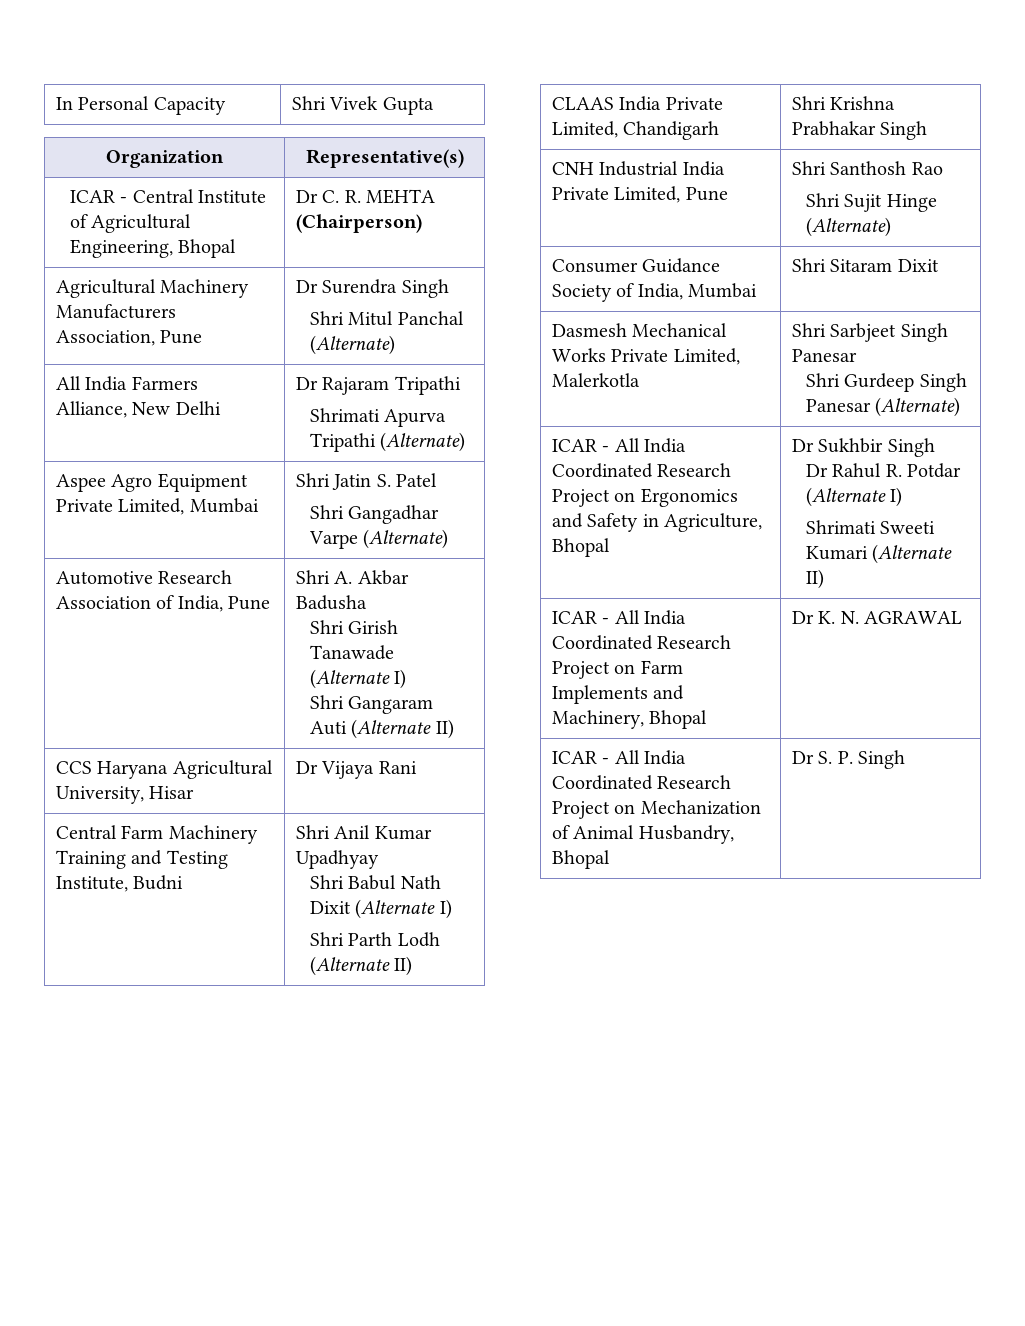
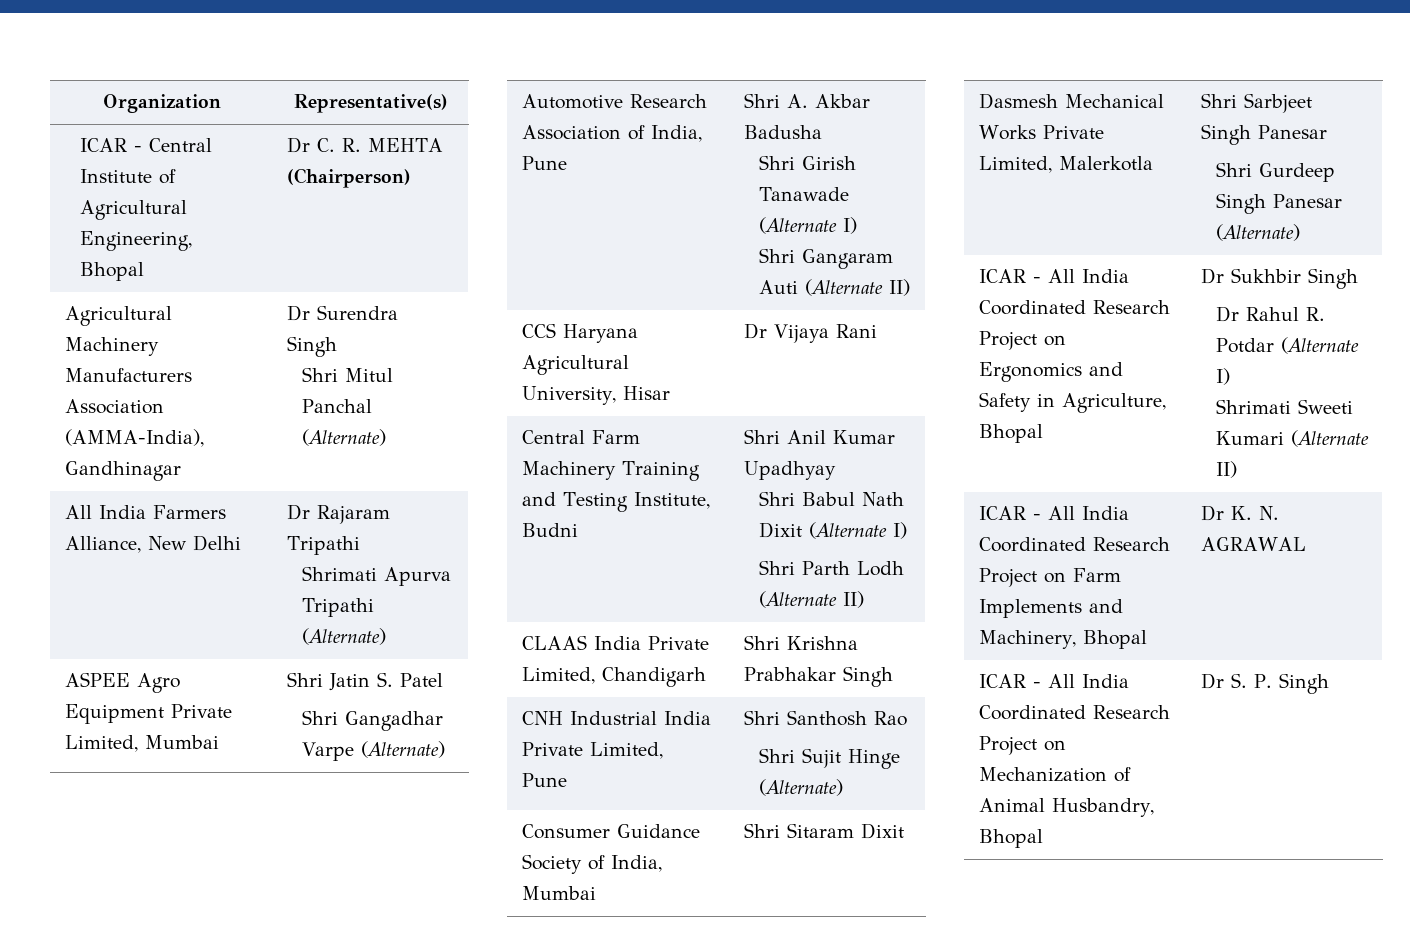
- In Personal Capacity | Shri Vivek Gupta
- Agricultural Machinery Manufacturers Association, Pune | Dr Surendra Singh
+ Agricultural Machinery Manufacturers Association (AMMA-India), Gandhinagar | Dr Surendra Singh
- Aspee Agro Equipment Private Limited, Mumbai | Shri Jatin S. Patel
+ ASPEE Agro Equipment Private Limited, Mumbai | Shri Jatin S. Patel

